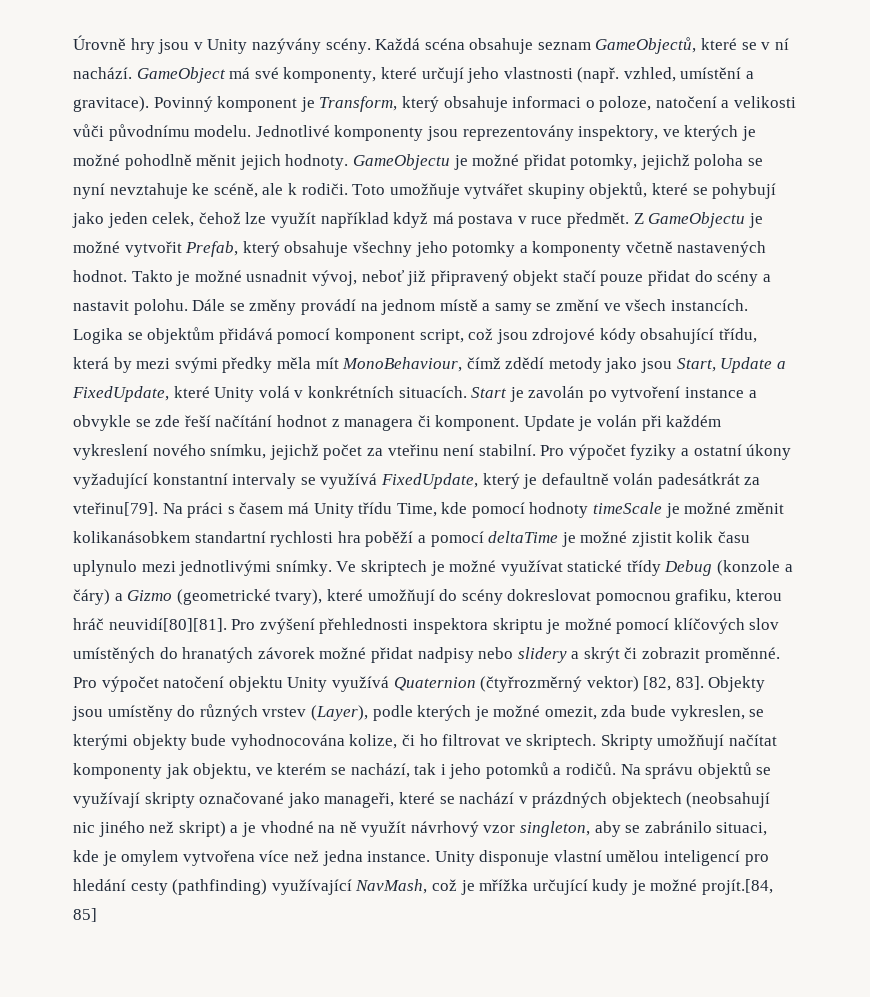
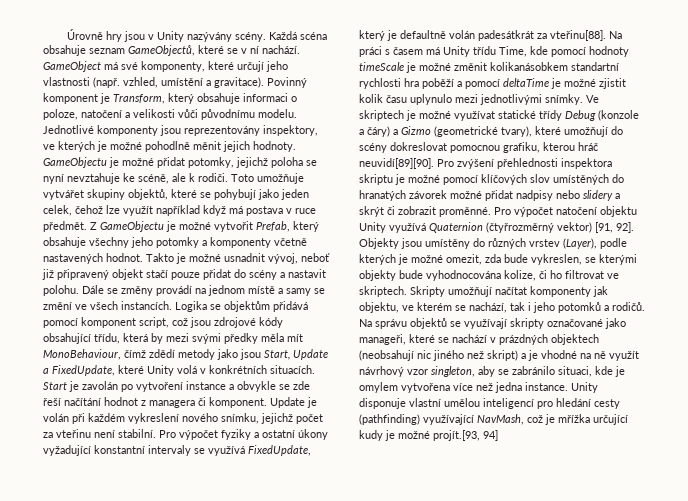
- Pro výpočet fyziky a ostatní úkony vyžadující konstantní intervaly se využívá FixedUpdate, který je defaultně volán padesátkrát za vteřinu[79].
+ Pro výpočet fyziky a ostatní úkony vyžadující konstantní intervaly se využívá FixedUpdate, který je defaultně volán padesátkrát za vteřinu[88].
- Ve skriptech je možné využívat statické třídy Debug (konzole a čáry) a Gizmo (geometrické tvary), které umožňují do scény dokreslovat pomocnou grafiku, kterou hráč neuvidí[80][81].
+ Ve skriptech je možné využívat statické třídy Debug (konzole a čáry) a Gizmo (geometrické tvary), které umožňují do scény dokreslovat pomocnou grafiku, kterou hráč neuvidí[89][90].
- Pro výpočet natočení objektu Unity využívá Quaternion (čtyřrozměrný vektor) [82, 83].
+ Pro výpočet natočení objektu Unity využívá Quaternion (čtyřrozměrný vektor) [91, 92].
- Unity disponuje vlastní umělou inteligencí pro hledání cesty (pathfinding) využívající NavMash, což je mřížka určující kudy je možné projít.[84, 85]
+ Unity disponuje vlastní umělou inteligencí pro hledání cesty (pathfinding) využívající NavMash, což je mřížka určující kudy je možné projít.[93, 94]

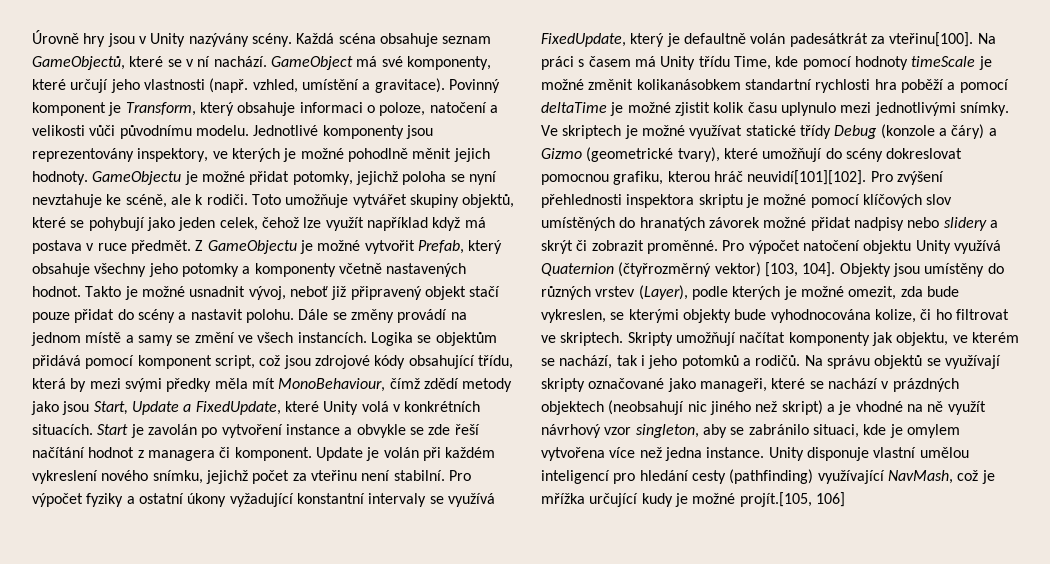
- Pro výpočet fyziky a ostatní úkony vyžadující konstantní intervaly se využívá FixedUpdate, který je defaultně volán padesátkrát za vteřinu[88].
+ Pro výpočet fyziky a ostatní úkony vyžadující konstantní intervaly se využívá FixedUpdate, který je defaultně volán padesátkrát za vteřinu[100].
- Ve skriptech je možné využívat statické třídy Debug (konzole a čáry) a Gizmo (geometrické tvary), které umožňují do scény dokreslovat pomocnou grafiku, kterou hráč neuvidí[89][90].
+ Ve skriptech je možné využívat statické třídy Debug (konzole a čáry) a Gizmo (geometrické tvary), které umožňují do scény dokreslovat pomocnou grafiku, kterou hráč neuvidí[101][102].
- Pro výpočet natočení objektu Unity využívá Quaternion (čtyřrozměrný vektor) [91, 92].
+ Pro výpočet natočení objektu Unity využívá Quaternion (čtyřrozměrný vektor) [103, 104].
- Unity disponuje vlastní umělou inteligencí pro hledání cesty (pathfinding) využívající NavMash, což je mřížka určující kudy je možné projít.[93, 94]
+ Unity disponuje vlastní umělou inteligencí pro hledání cesty (pathfinding) využívající NavMash, což je mřížka určující kudy je možné projít.[105, 106]

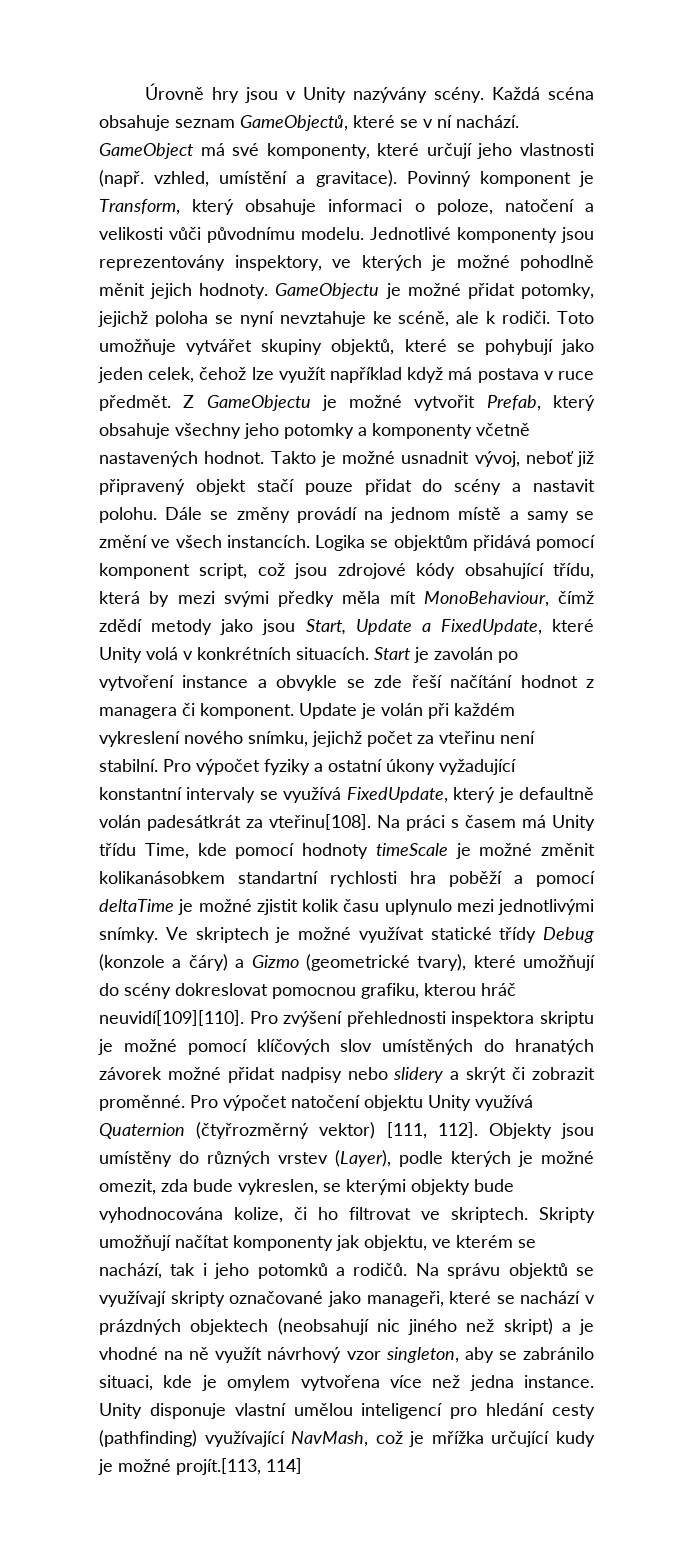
- Pro výpočet fyziky a ostatní úkony vyžadující konstantní intervaly se využívá FixedUpdate, který je defaultně volán padesátkrát za vteřinu[100].
+ Pro výpočet fyziky a ostatní úkony vyžadující konstantní intervaly se využívá FixedUpdate, který je defaultně volán padesátkrát za vteřinu[108].
- Ve skriptech je možné využívat statické třídy Debug (konzole a čáry) a Gizmo (geometrické tvary), které umožňují do scény dokreslovat pomocnou grafiku, kterou hráč neuvidí[101][102].
+ Ve skriptech je možné využívat statické třídy Debug (konzole a čáry) a Gizmo (geometrické tvary), které umožňují do scény dokreslovat pomocnou grafiku, kterou hráč neuvidí[109][110].
- Pro výpočet natočení objektu Unity využívá Quaternion (čtyřrozměrný vektor) [103, 104].
+ Pro výpočet natočení objektu Unity využívá Quaternion (čtyřrozměrný vektor) [111, 112].
- Unity disponuje vlastní umělou inteligencí pro hledání cesty (pathfinding) využívající NavMash, což je mřížka určující kudy je možné projít.[105, 106]
+ Unity disponuje vlastní umělou inteligencí pro hledání cesty (pathfinding) využívající NavMash, což je mřížka určující kudy je možné projít.[113, 114]

